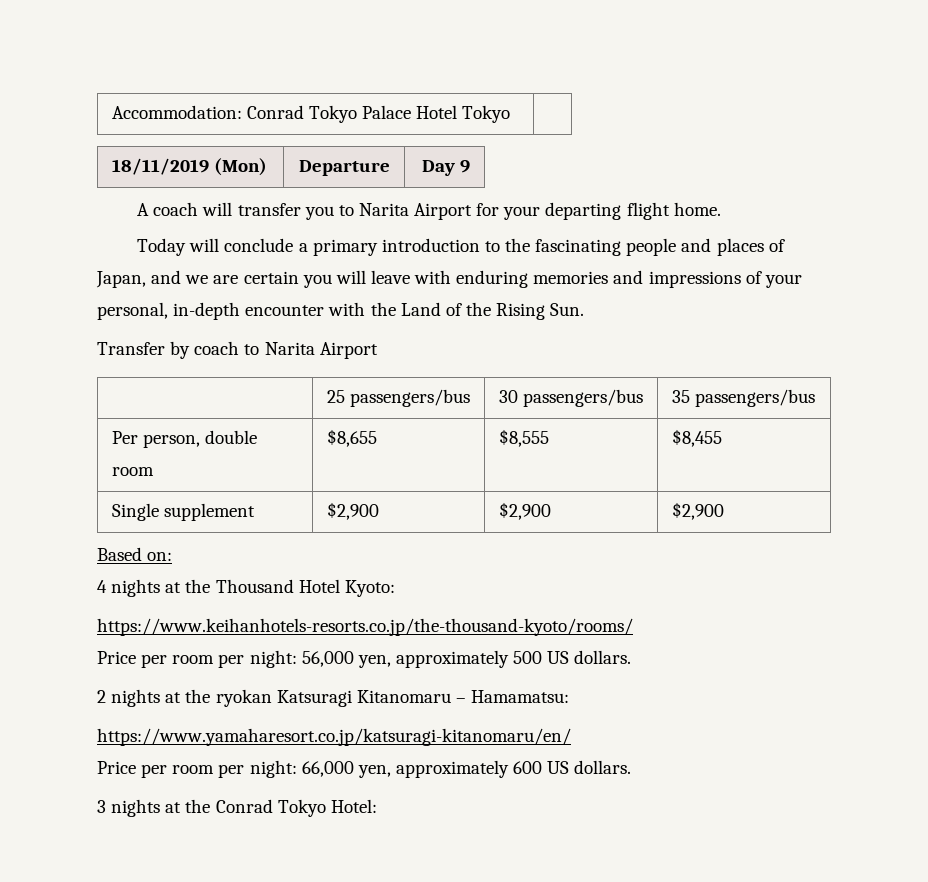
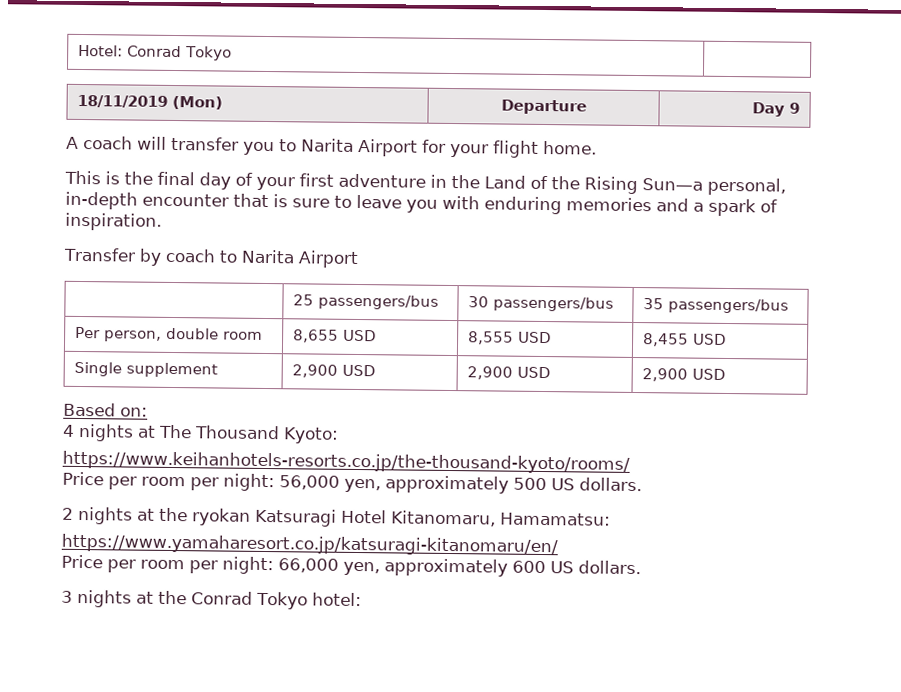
- Accommodation: Conrad Tokyo Palace Hotel Tokyo |
+ Hotel: Conrad Tokyo |
- A coach will transfer you to Narita Airport for your departing flight home.
+ A coach will transfer you to Narita Airport for your flight home.
- Today will conclude a primary introduction to the fascinating people and places of Japan, and we are certain you will leave with enduring memories and impressions of your personal, in-depth encounter with the Land of the Rising Sun.
+ This is the final day of your first adventure in the Land of the Rising Sun—a personal, in-depth encounter that is sure to leave you with enduring memories and a spark of inspiration.
- Per person, double room | $8,655 | $8,555 | $8,455
- Single supplement | $2,900 | $2,900 | $2,900
+ Per person, double room | 8,655 USD | 8,555 USD | 8,455 USD
+ Single supplement | 2,900 USD | 2,900 USD | 2,900 USD
- 4 nights at the Thousand Hotel Kyoto:
+ 4 nights at The Thousand Kyoto:
- 2 nights at the ryokan Katsuragi Kitanomaru – Hamamatsu:
+ 2 nights at the ryokan Katsuragi Hotel Kitanomaru, Hamamatsu:
- 3 nights at the Conrad Tokyo Hotel:
+ 3 nights at the Conrad Tokyo hotel:

